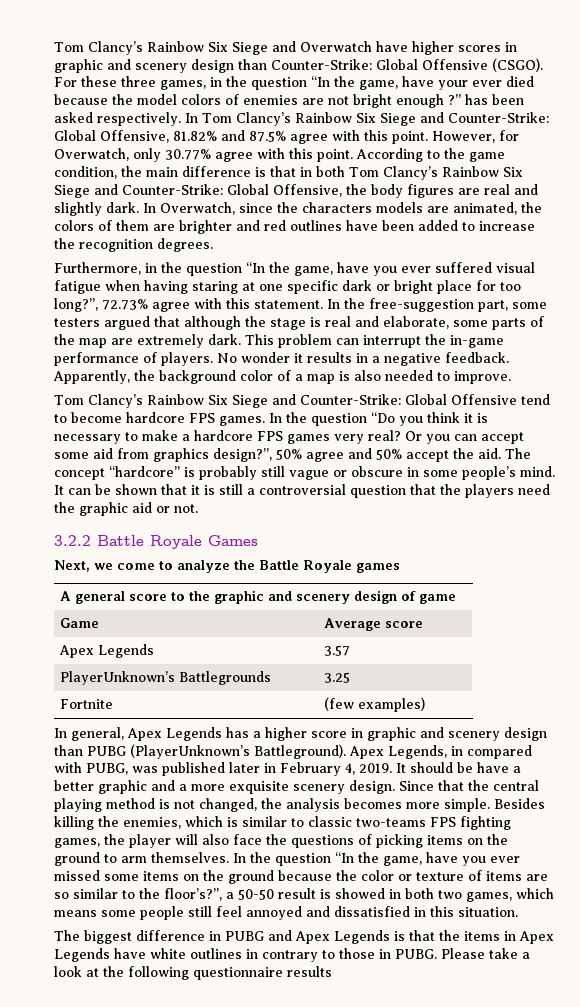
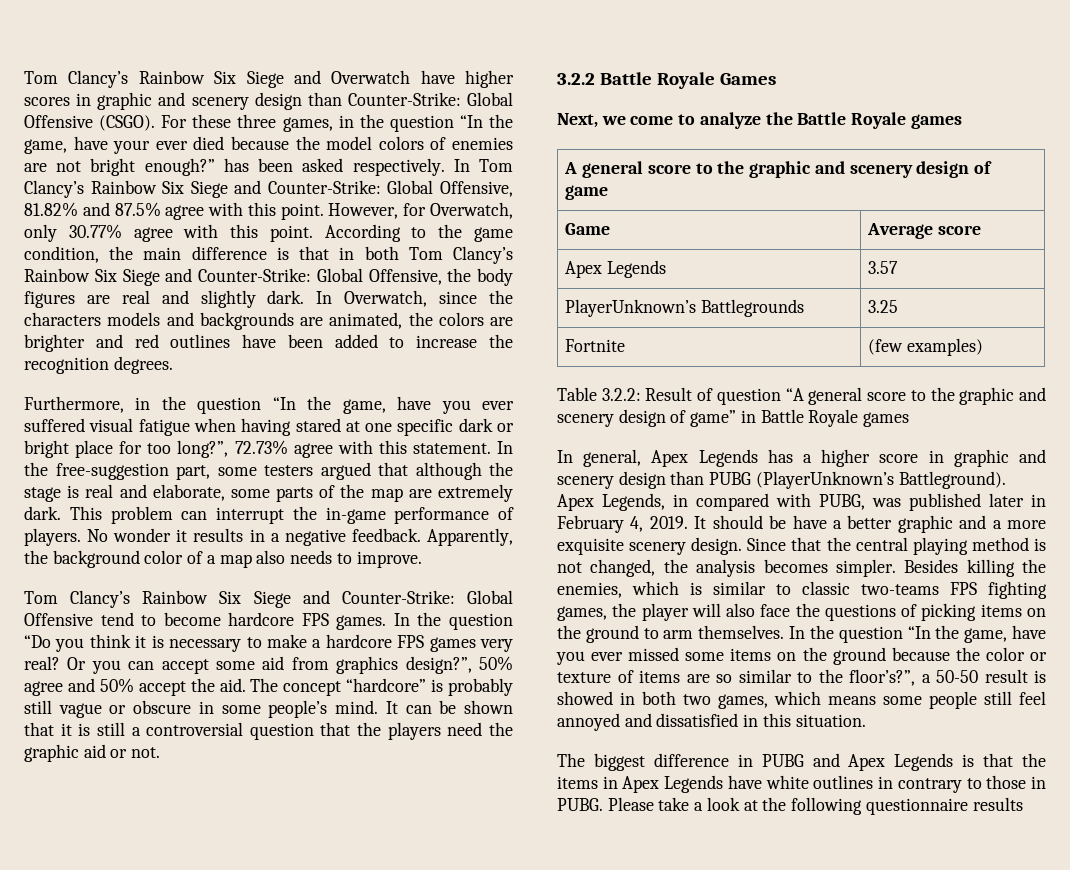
- For these three games, in the question “In the game, have your ever died because the model colors of enemies are not bright enough ?” has been asked respectively.
+ For these three games, in the question “In the game, have your ever died because the model colors of enemies are not bright enough?” has been asked respectively.
- In Overwatch, since the characters models are animated, the colors of them are brighter and red outlines have been added to increase the recognition degrees.
+ In Overwatch, since the characters models and backgrounds are animated, the colors are brighter and red outlines have been added to increase the recognition degrees.
- Furthermore, in the question “In the game, have you ever suffered visual fatigue when having staring at one specific dark or bright place for too long?”, 72.73% agree with this statement.
+ Furthermore, in the question “In the game, have you ever suffered visual fatigue when having stared at one specific dark or bright place for too long?”, 72.73% agree with this statement.
- Apparently, the background color of a map is also needed to improve.
+ Apparently, the background color of a map also needs to improve.
+ Table 3.2.2: Result of question “A general score to the graphic and scenery design of game” in Battle Royale games
- Since that the central playing method is not changed, the analysis becomes more simple.
+ Since that the central playing method is not changed, the analysis becomes simpler.

